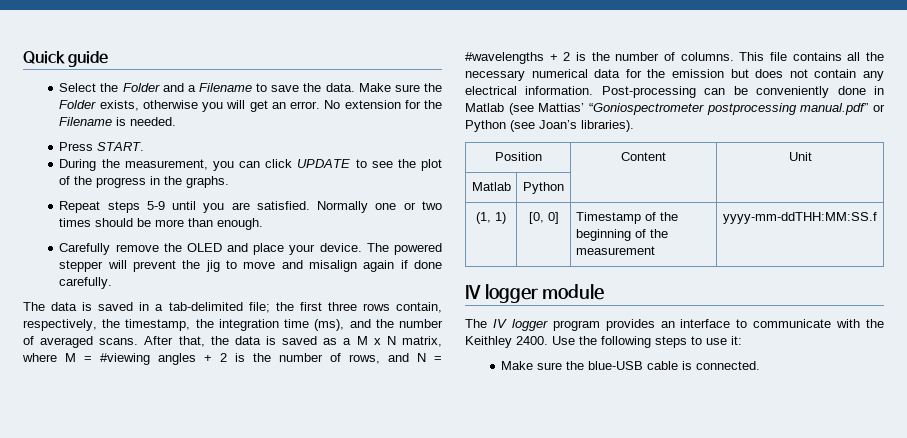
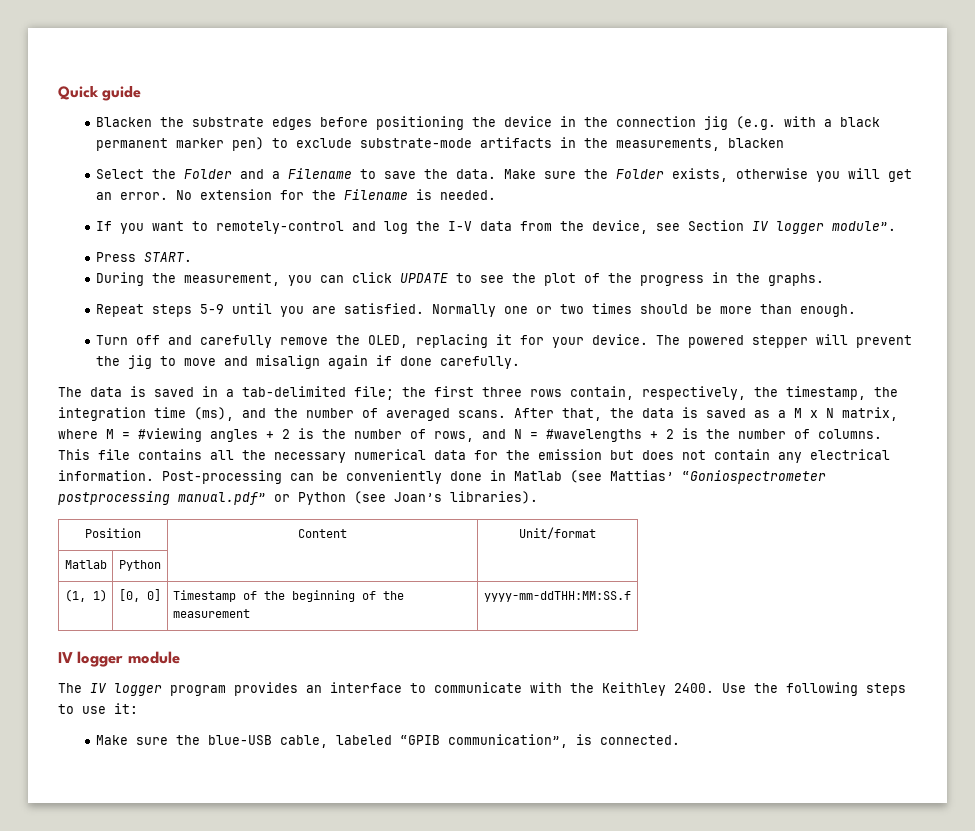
+ Blacken the substrate edges before positioning the device in the connection jig (e.g. with a black permanent marker pen) to exclude substrate-mode artifacts in the measurements, blacken
+ If you want to remotely-control and log the I-V data from the device, see Section IV logger module”.
- Carefully remove the OLED and place your device.
+ Turn off and carefully remove the OLED, replacing it for your device.
- Position | Content | Unit
+ Position | Content | Unit/format
- Make sure the blue-USB cable is connected.
+ Make sure the blue-USB cable, labeled “GPIB communication”, is connected.

